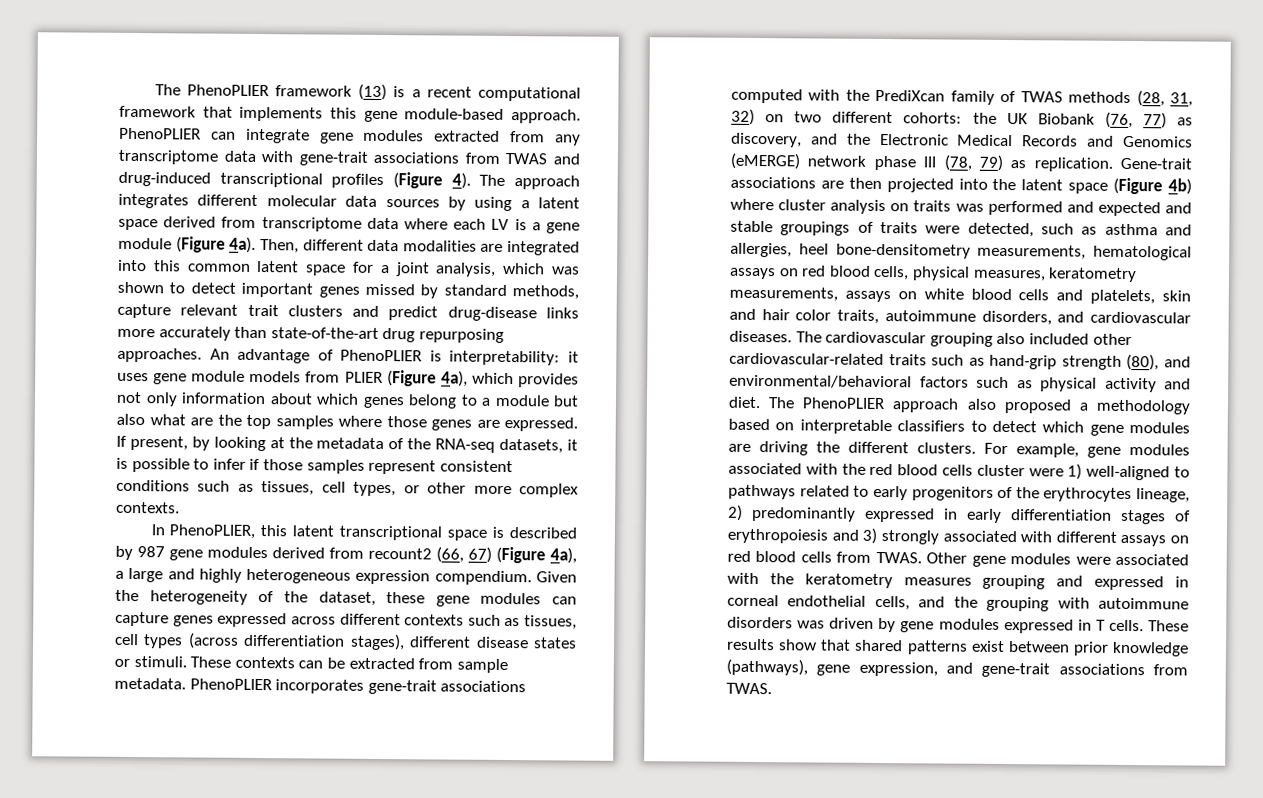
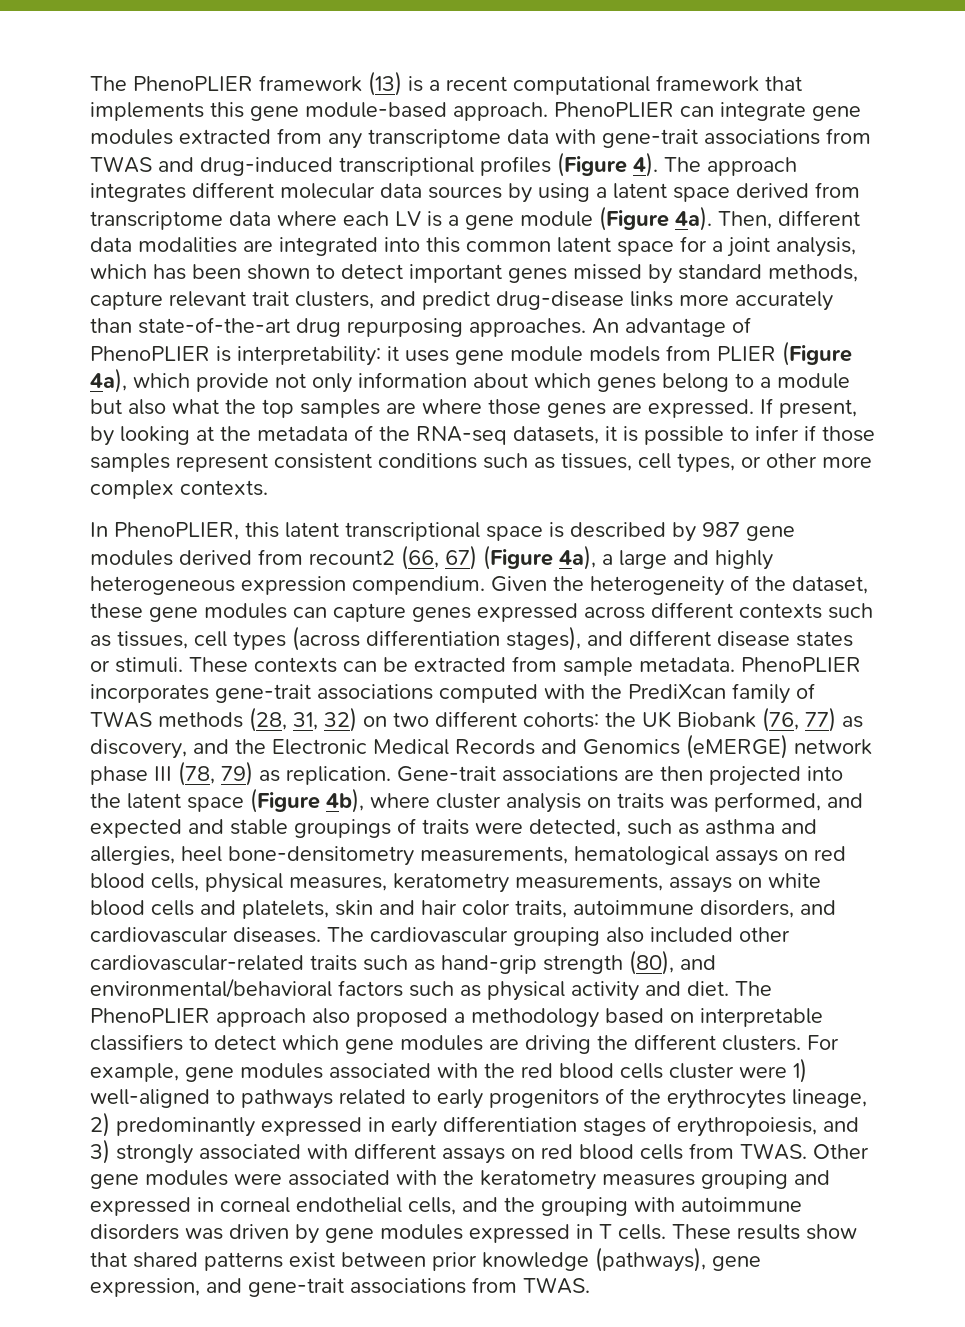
- Then, different data modalities are integrated into this common latent space for a joint analysis, which was shown to detect important genes missed by standard methods, capture relevant trait clusters and predict drug-disease links more accurately than state-of-the-art drug repurposing approaches.
+ Then, different data modalities are integrated into this common latent space for a joint analysis, which has been shown to detect important genes missed by standard methods, capture relevant trait clusters, and predict drug-disease links more accurately than state-of-the-art drug repurposing approaches.
- An advantage of PhenoPLIER is interpretability: it uses gene module models from PLIER (Figure 4a), which provides not only information about which genes belong to a module but also what are the top samples where those genes are expressed.
+ An advantage of PhenoPLIER is interpretability: it uses gene module models from PLIER (Figure 4a), which provide not only information about which genes belong to a module but also what the top samples are where those genes are expressed.
- Given the heterogeneity of the dataset, these gene modules can capture genes expressed across different contexts such as tissues, cell types (across differentiation stages), different disease states or stimuli.
+ Given the heterogeneity of the dataset, these gene modules can capture genes expressed across different contexts such as tissues, cell types (across differentiation stages), and different disease states or stimuli.
- Gene-trait associations are then projected into the latent space (Figure 4b) where cluster analysis on traits was performed and expected and stable groupings of traits were detected, such as asthma and allergies, heel bone-densitometry measurements, hematological assays on red blood cells, physical measures, keratometry measurements, assays on white blood cells and platelets, skin and hair color traits, autoimmune disorders, and cardiovascular diseases.
+ Gene-trait associations are then projected into the latent space (Figure 4b), where cluster analysis on traits was performed, and expected and stable groupings of traits were detected, such as asthma and allergies, heel bone-densitometry measurements, hematological assays on red blood cells, physical measures, keratometry measurements, assays on white blood cells and platelets, skin and hair color traits, autoimmune disorders, and cardiovascular diseases.
- For example, gene modules associated with the red blood cells cluster were 1) well-aligned to pathways related to early progenitors of the erythrocytes lineage, 2) predominantly expressed in early differentiation stages of erythropoiesis and 3) strongly associated with different assays on red blood cells from TWAS.
+ For example, gene modules associated with the red blood cells cluster were 1) well-aligned to pathways related to early progenitors of the erythrocytes lineage, 2) predominantly expressed in early differentiation stages of erythropoiesis, and 3) strongly associated with different assays on red blood cells from TWAS.

